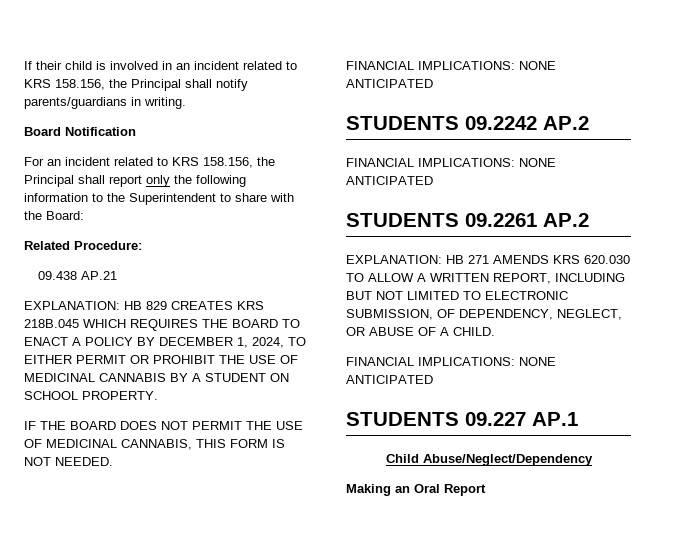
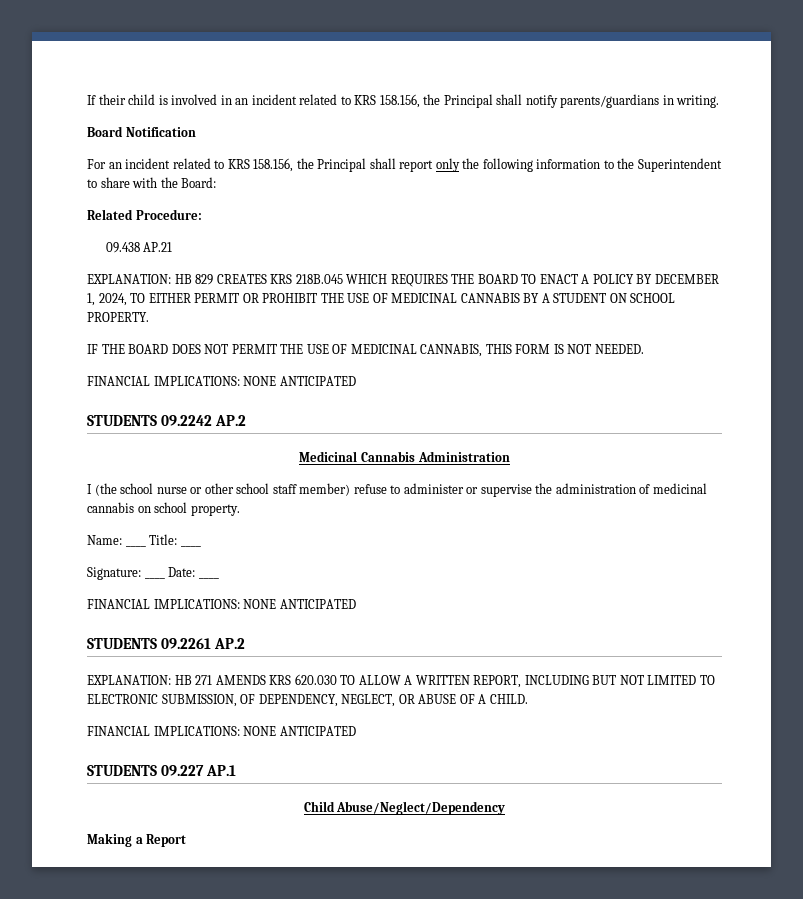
+ Medicinal Cannabis Administration
+ I (the school nurse or other school staff member) refuse to administer or supervise the administration of medicinal cannabis on school property.
+ Name: ____ Title: ____
+ Signature: ____ Date: ____
- Making an Oral Report
+ Making a Report

